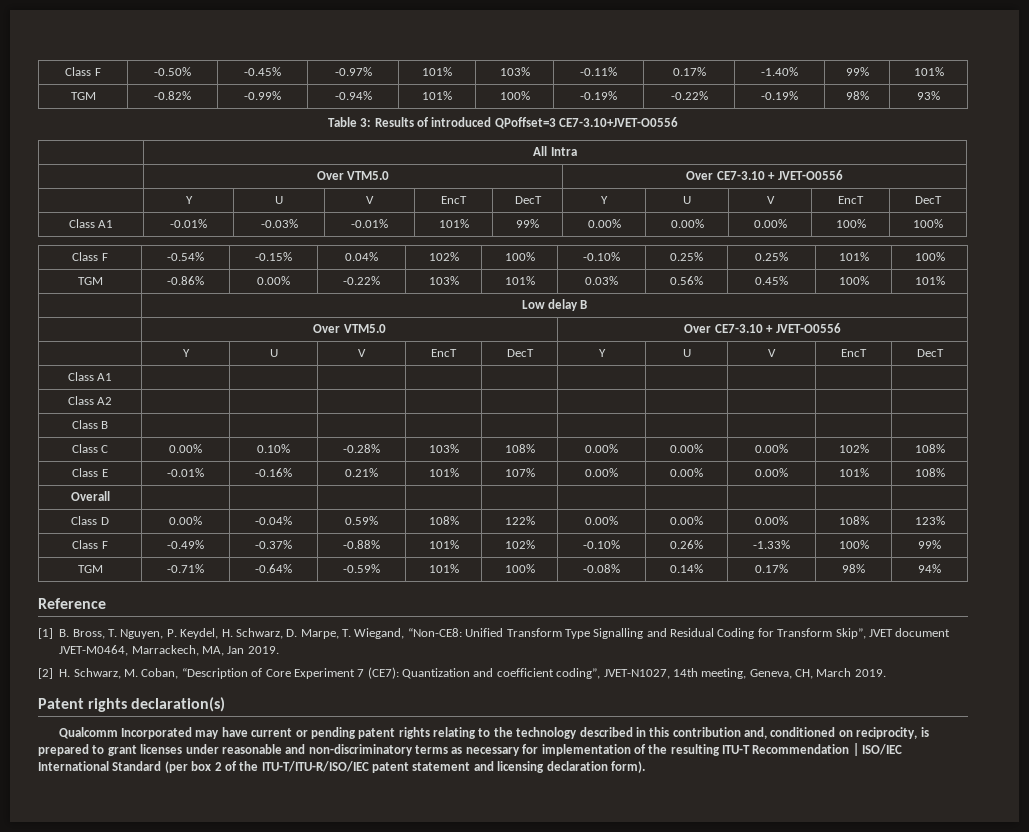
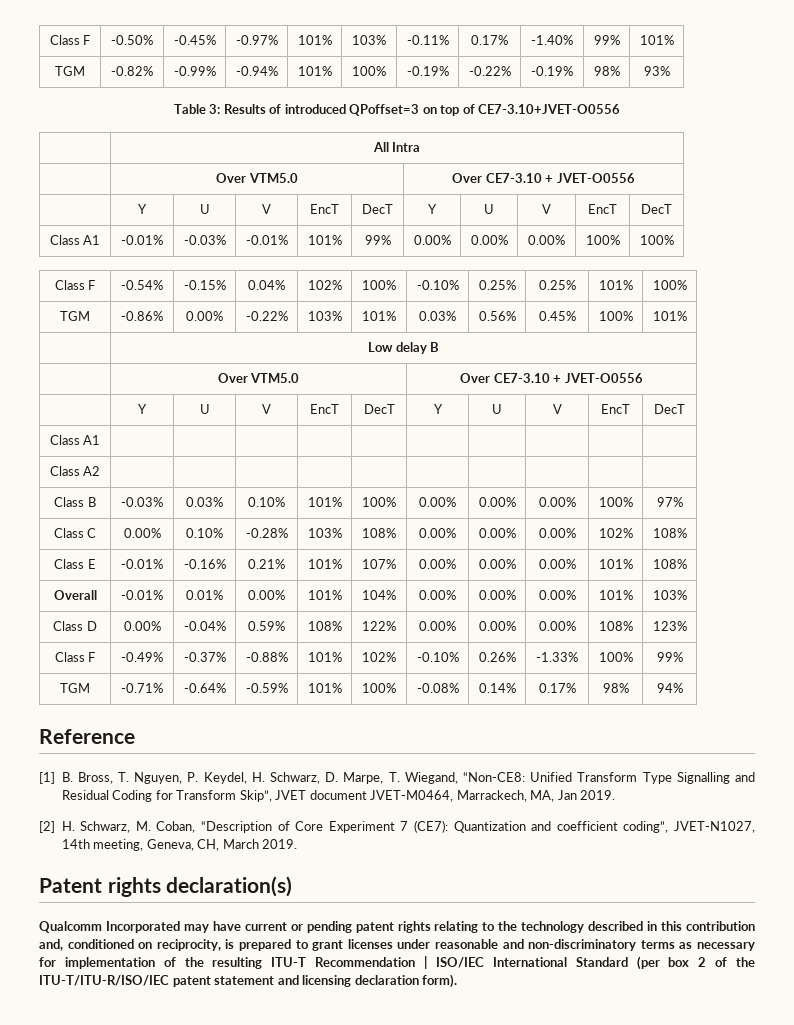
- Table 3: Results of introduced QPoffset=3 CE7-3.10+JVET-O0556
+ Table 3: Results of introduced QPoffset=3 on top of CE7-3.10+JVET-O0556
- Class B | | | | | | | | | |
+ Class B | -0.03% | 0.03% | 0.10% | 101% | 100% | 0.00% | 0.00% | 0.00% | 100% | 97%
- Overall | | | | | | | | | |
+ Overall | -0.01% | 0.01% | 0.00% | 101% | 104% | 0.00% | 0.00% | 0.00% | 101% | 103%

